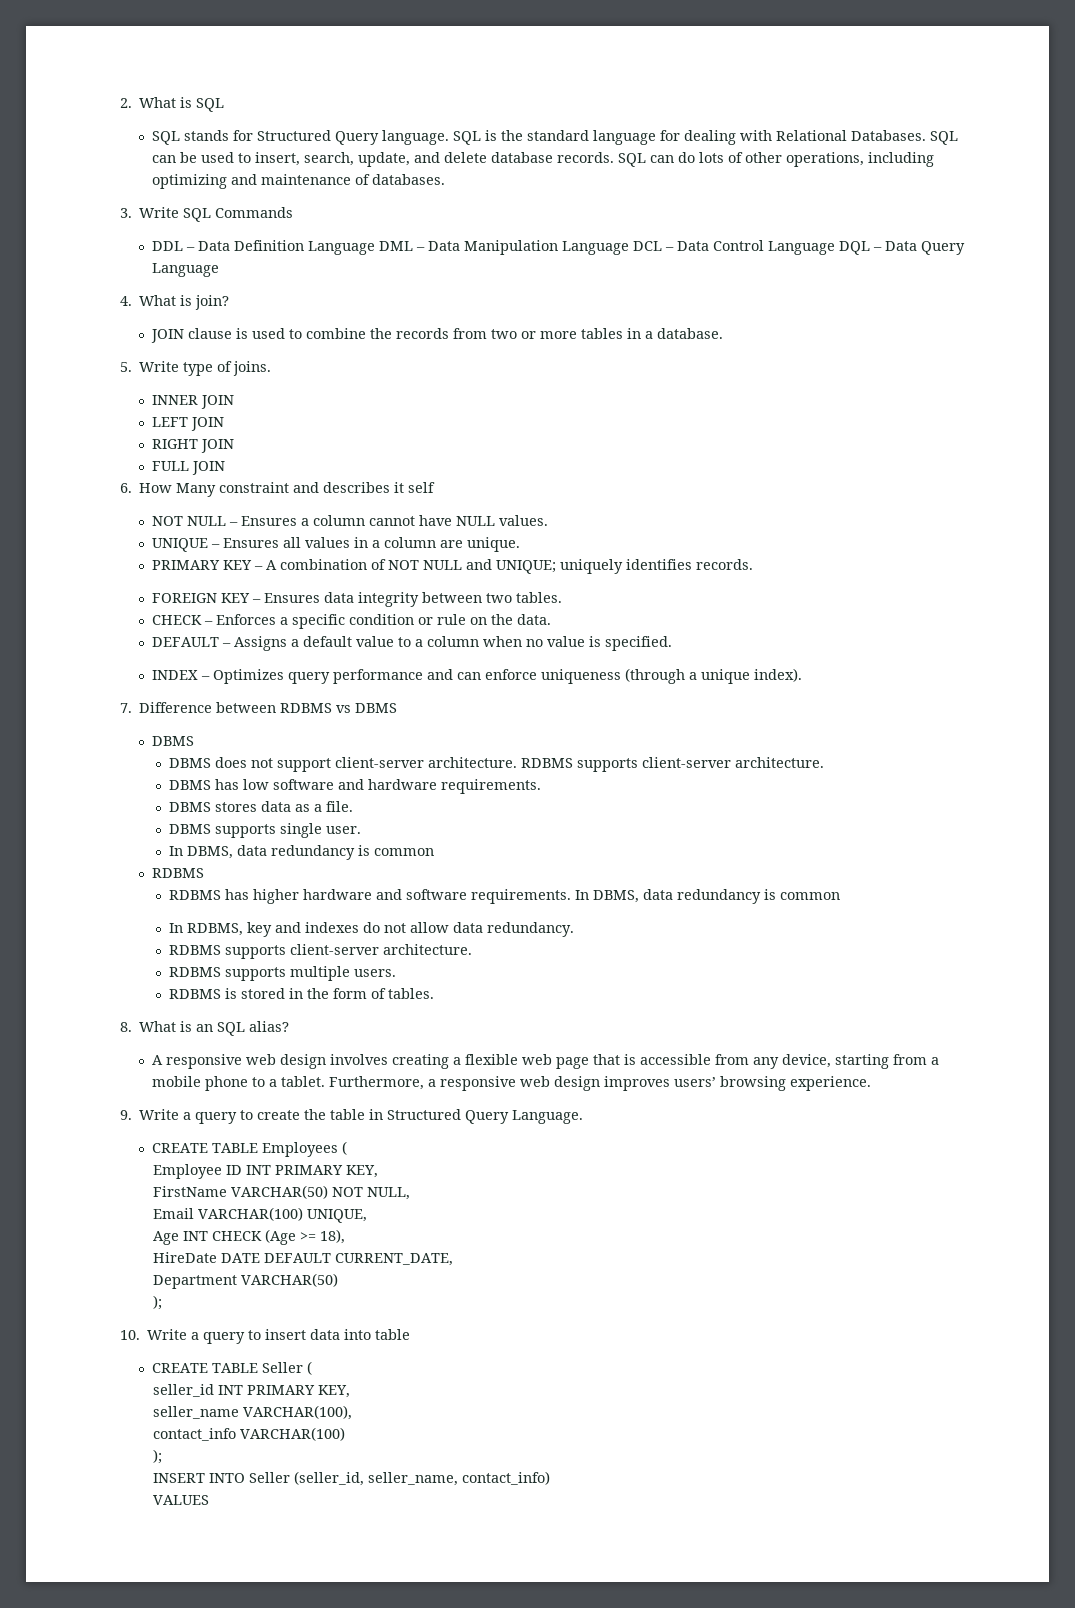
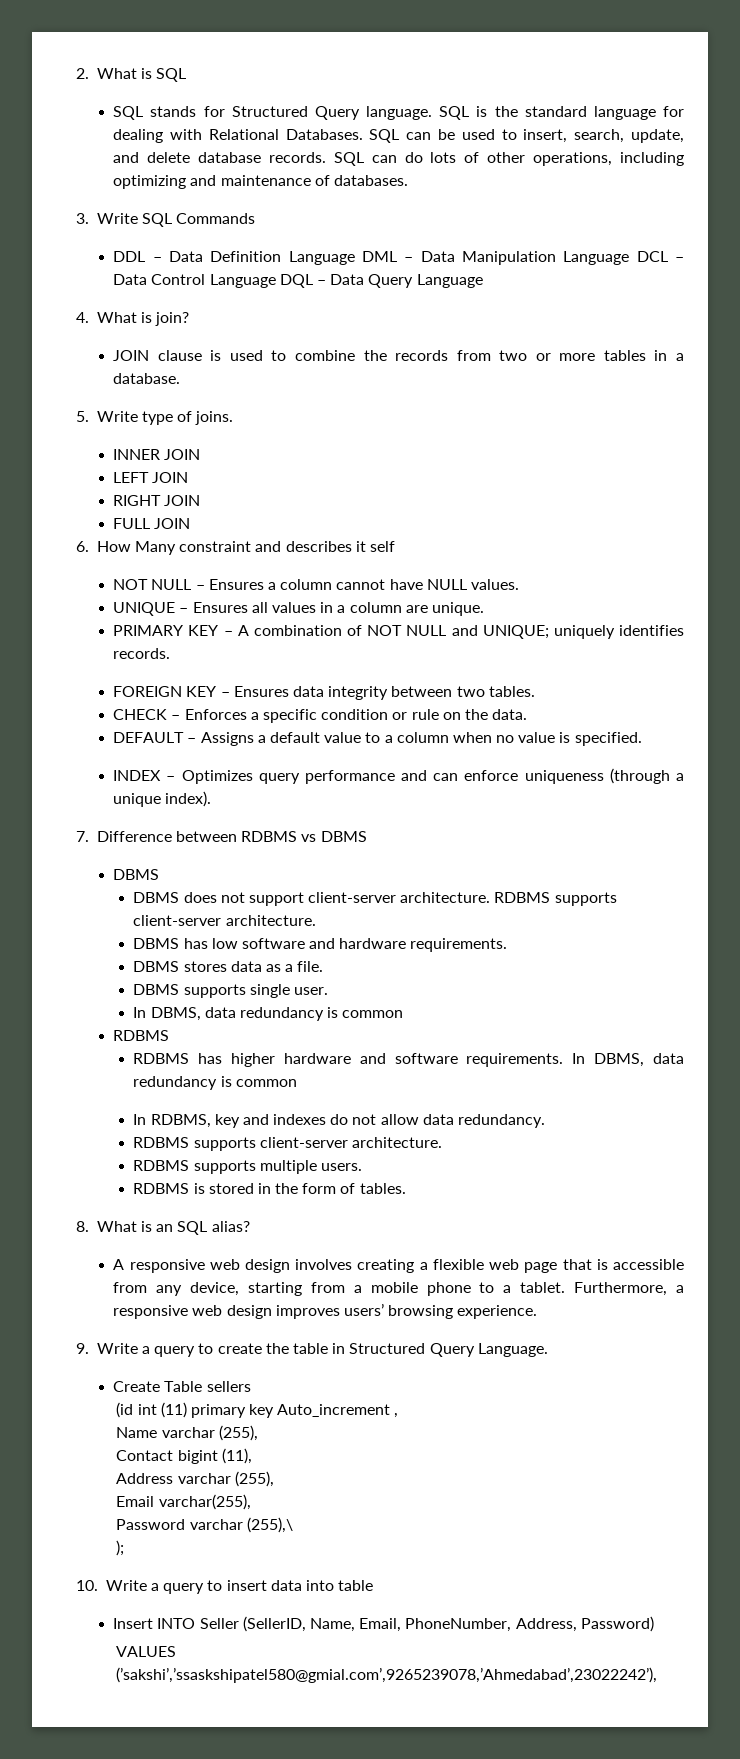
- CREATE TABLE Employees (
- Employee ID INT PRIMARY KEY,
- FirstName VARCHAR(50) NOT NULL,
- Email VARCHAR(100) UNIQUE,
- Age INT CHECK (Age >= 18),
- HireDate DATE DEFAULT CURRENT_DATE,
- Department VARCHAR(50)
+ Create Table sellers
+ (id int (11) primary key Auto_increment ,
+ Name varchar (255),
+ Contact bigint (11),
+ Address varchar (255),
+ Email varchar(255),
+ Password varchar (255),\
- CREATE TABLE Seller (
- seller_id INT PRIMARY KEY,
- seller_name VARCHAR(100),
- contact_info VARCHAR(100)
- );
- INSERT INTO Seller (seller_id, seller_name, contact_info)
+ Insert INTO Seller (SellerID, Name, Email, PhoneNumber, Address, Password)
- VALUES
+ VALUES (’sakshi’,’ssaskshipatel580@gmial.com’,9265239078,’Ahmedabad’,23022242’),

